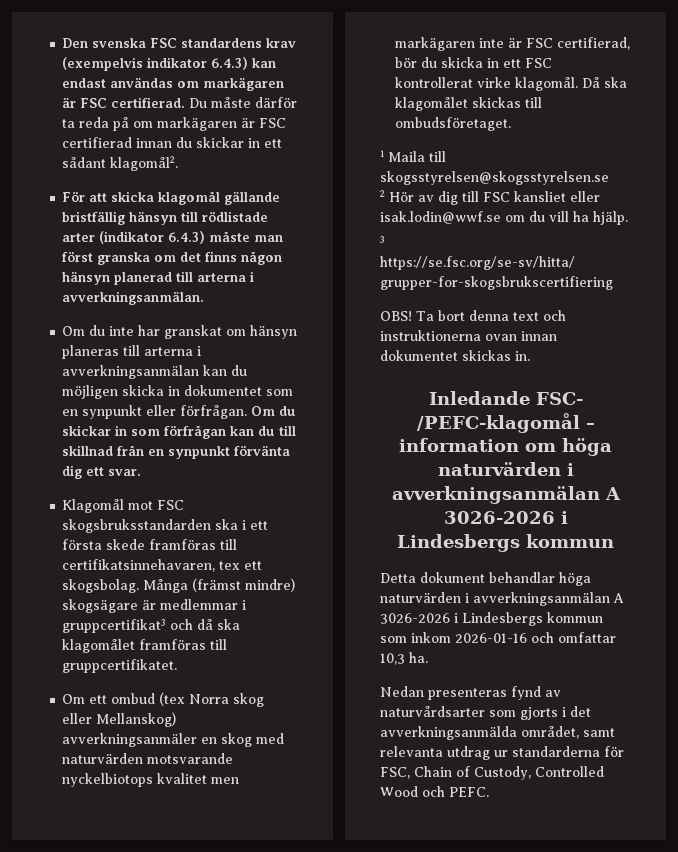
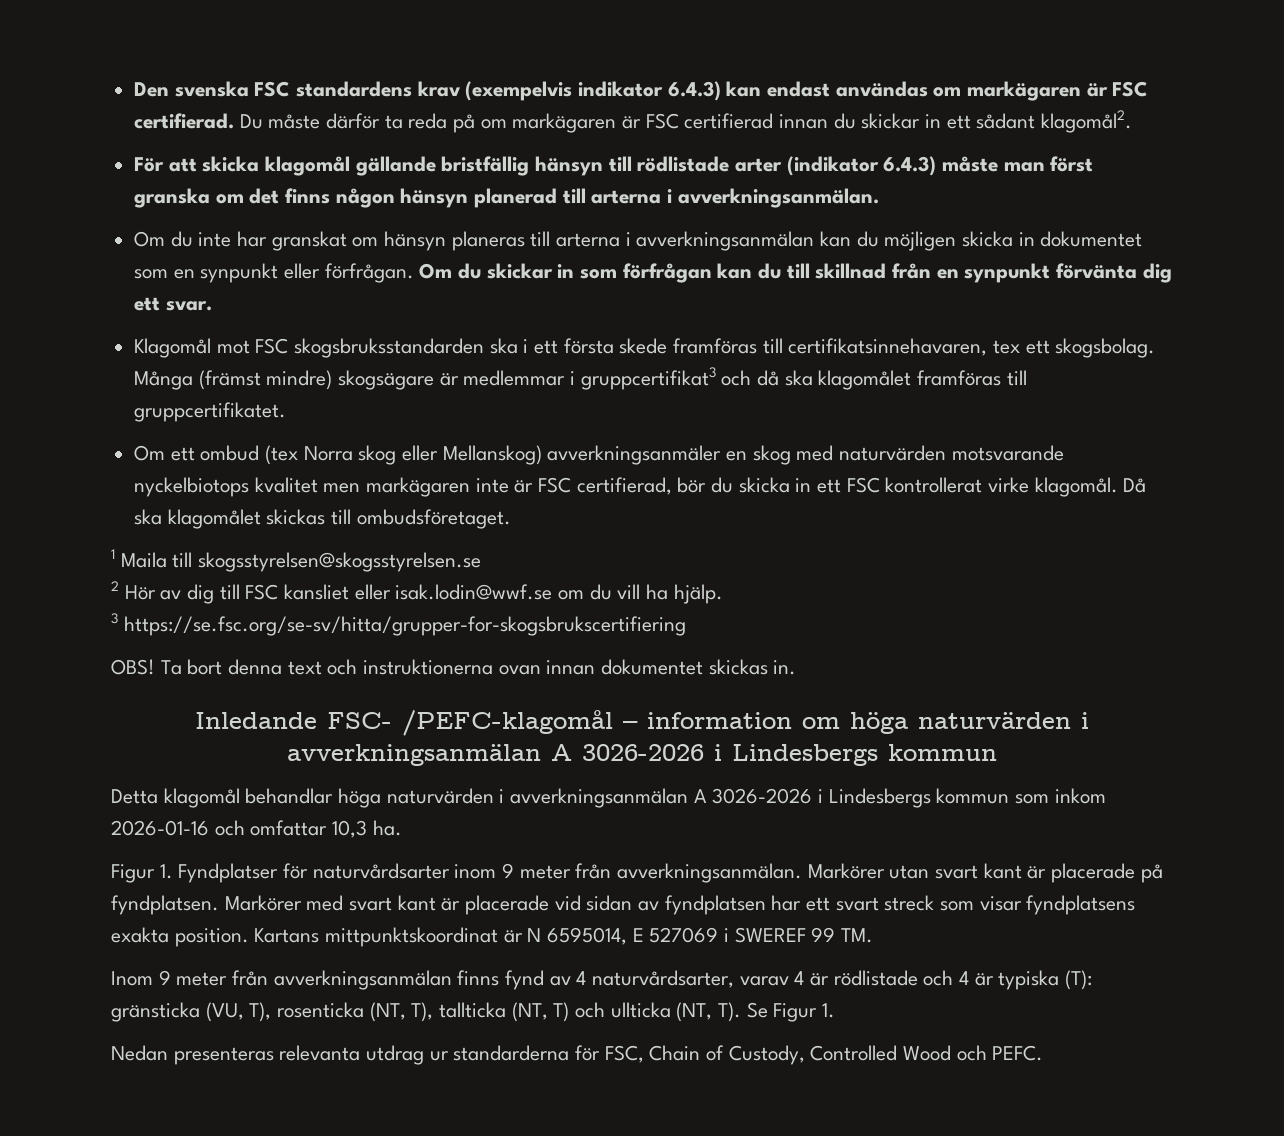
- Detta dokument behandlar höga naturvärden i avverkningsanmälan A 3026-2026 i Lindesbergs kommun som inkom 2026-01-16 och omfattar 10,3 ha.
+ Detta klagomål behandlar höga naturvärden i avverkningsanmälan A 3026-2026 i Lindesbergs kommun som inkom 2026-01-16 och omfattar 10,3 ha.
- Nedan presenteras fynd av naturvårdsarter som gjorts i det avverkningsanmälda området, samt relevanta utdrag ur standarderna för FSC, Chain of Custody, Controlled Wood och PEFC.
+ Figur 1. Fyndplatser för naturvårdsarter inom 9 meter från avverkningsanmälan. Markörer utan svart kant är placerade på fyndplatsen. Markörer med svart kant är placerade vid sidan av fyndplatsen har ett svart streck som visar fyndplatsens exakta position. Kartans mittpunktskoordinat är N 6595014, E 527069 i SWEREF 99 TM.
+ Inom 9 meter från avverkningsanmälan finns fynd av 4 naturvårdsarter, varav 4 är rödlistade och 4 är typiska (T): gränsticka (VU, T), rosenticka (NT, T), tallticka (NT, T) och ullticka (NT, T). Se Figur 1.
+ Nedan presenteras relevanta utdrag ur standarderna för FSC, Chain of Custody, Controlled Wood och PEFC.

